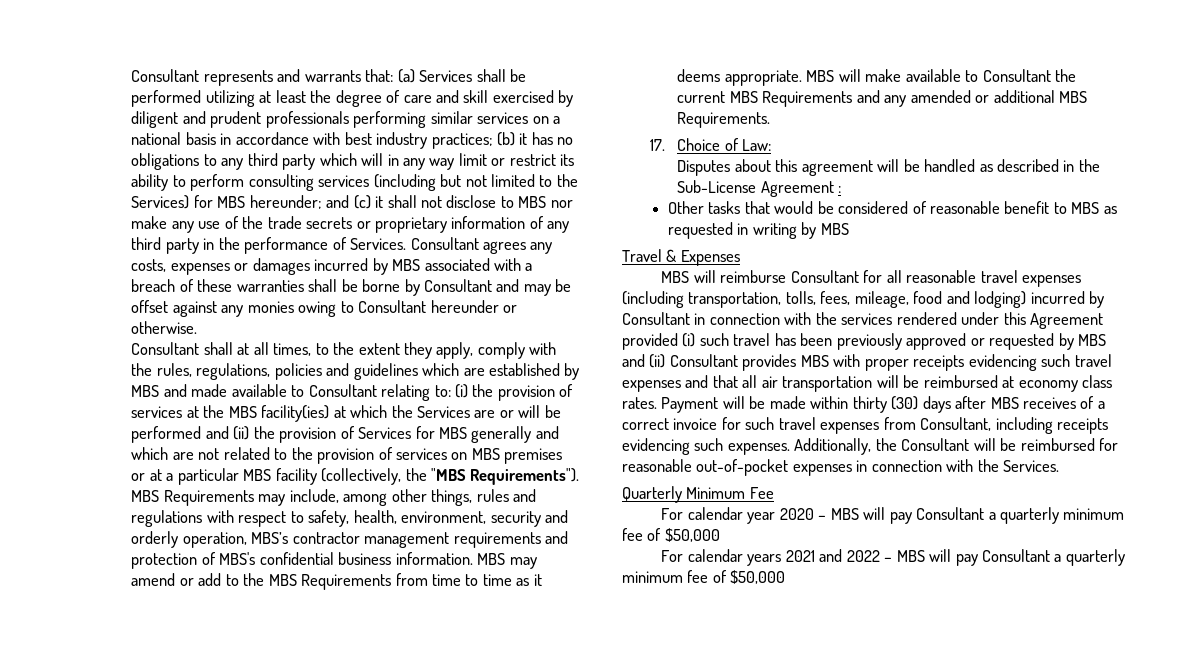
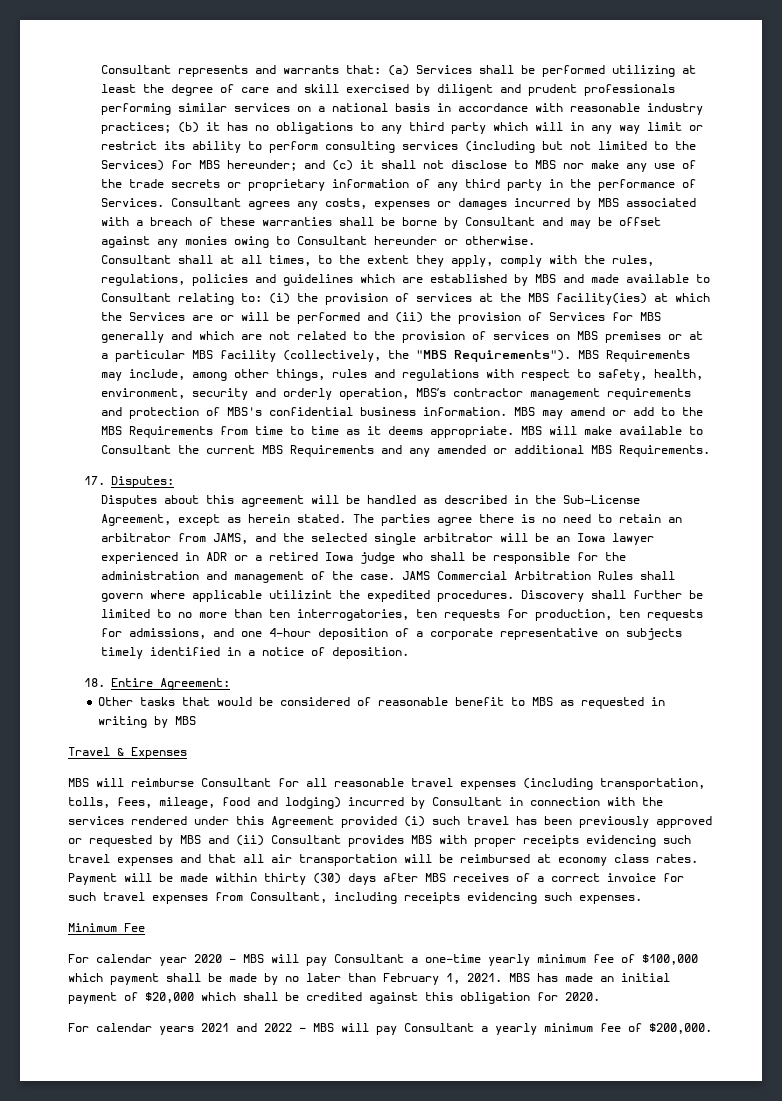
- (a) Services shall be performed utilizing at least the degree of care and skill exercised by diligent and prudent professionals performing similar services on a national basis in accordance with best industry practices;
+ (a) Services shall be performed utilizing at least the degree of care and skill exercised by diligent and prudent professionals performing similar services on a national basis in accordance with reasonable industry practices;
- 17. Choice of Law:
+ 17. Disputes:
- Disputes about this agreement will be handled as described in the Sub-License Agreement :
+ Disputes about this agreement will be handled as described in the Sub-License Agreement, except as herein stated. The parties agree there is no need to retain an arbitrator from JAMS, and the selected single arbitrator will be an Iowa lawyer experienced in ADR or a retired Iowa judge who shall be responsible for the administration and management of the case. JAMS Commercial Arbitration Rules shall govern where applicable utilizint the expedited procedures. Discovery shall further be limited to no more than ten interrogatories, ten requests for production, ten requests for admissions, and one 4-hour deposition of a corporate representative on subjects timely identified in a notice of deposition.
+ 18. Entire Agreement:
- Payment will be made within thirty (30) days after MBS receives of a correct invoice for such travel expenses from Consultant, including receipts evidencing such expenses. Additionally, the Consultant will be reimbursed for reasonable out-of-pocket expenses in connection with the Services.
- Quarterly Minimum Fee
+ Payment will be made within thirty (30) days after MBS receives of a correct invoice for such travel expenses from Consultant, including receipts evidencing such expenses.
+ Minimum Fee
- For calendar year 2020 – MBS will pay Consultant a quarterly minimum fee of $50,000
+ For calendar year 2020 – MBS will pay Consultant a one-time yearly minimum fee of $100,000 which payment shall be made by no later than February 1, 2021. MBS has made an initial payment of $20,000 which shall be credited against this obligation for 2020.
- For calendar years 2021 and 2022 – MBS will pay Consultant a quarterly minimum fee of $50,000
+ For calendar years 2021 and 2022 – MBS will pay Consultant a yearly minimum fee of $200,000.

